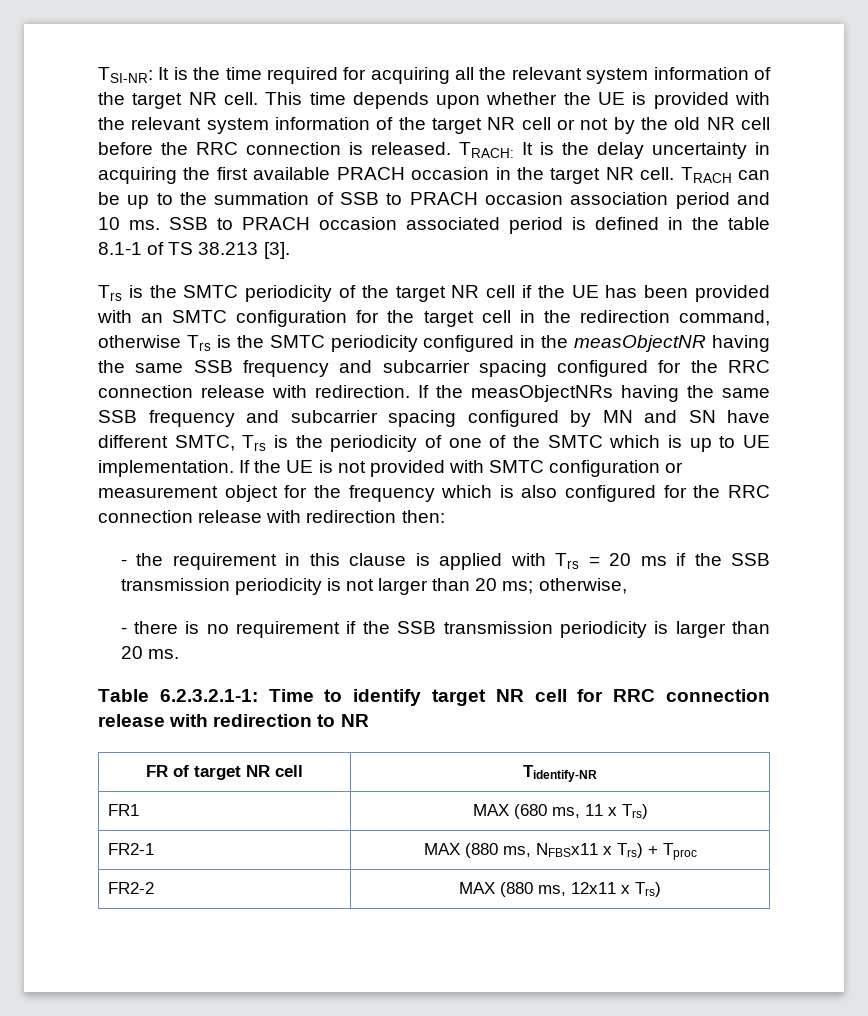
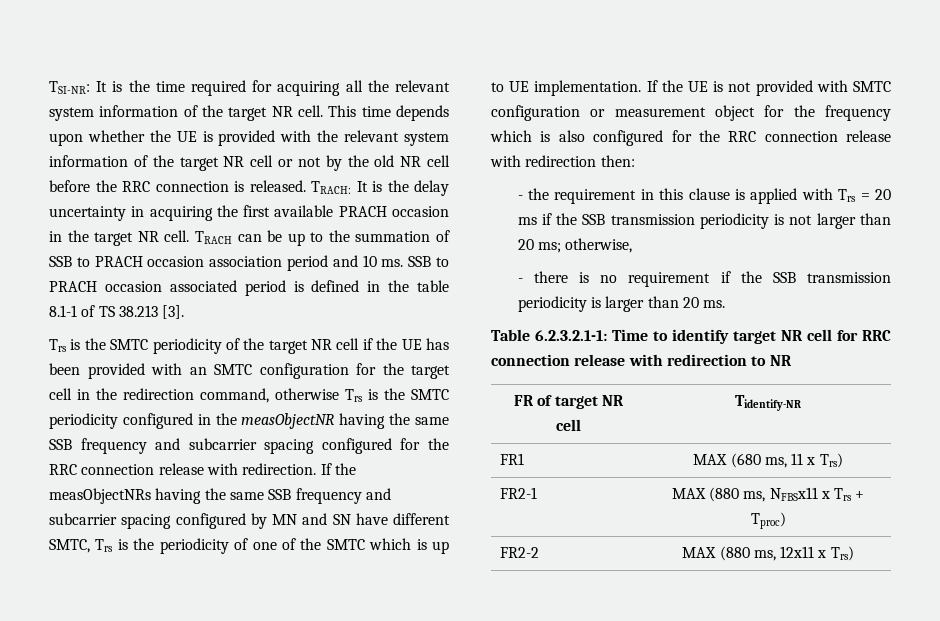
- FR2-1 | MAX (880 ms, NFBSx11 x Trs) + Tproc
+ FR2-1 | MAX (880 ms, NFBSx11 x Trs + Tproc)

